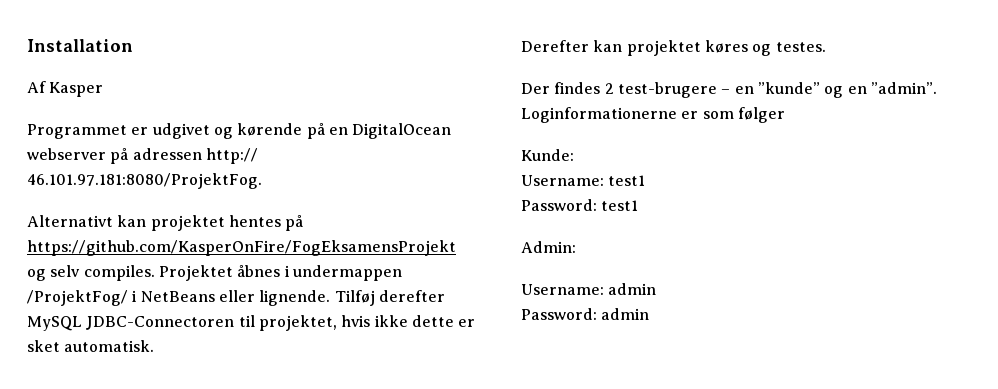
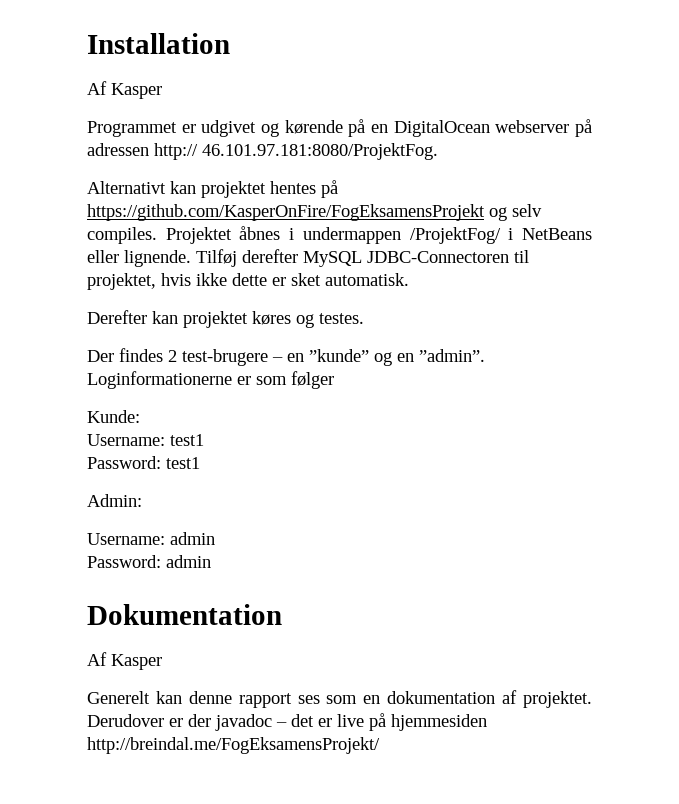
+ Dokumentation
+ Af Kasper
+ Generelt kan denne rapport ses som en dokumentation af projektet. Derudover er der javadoc – det er live på hjemmesiden http://breindal.me/FogEksamensProjekt/

